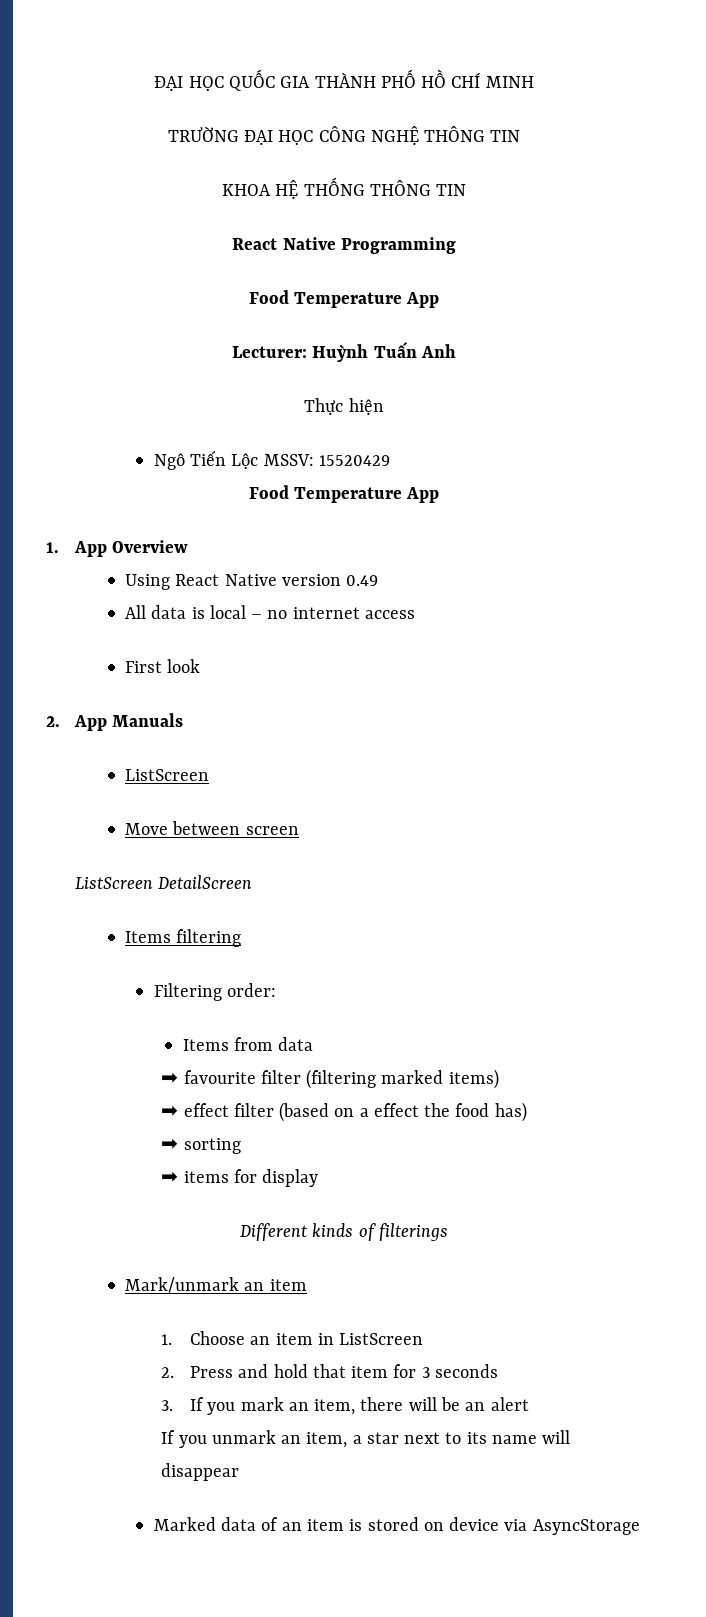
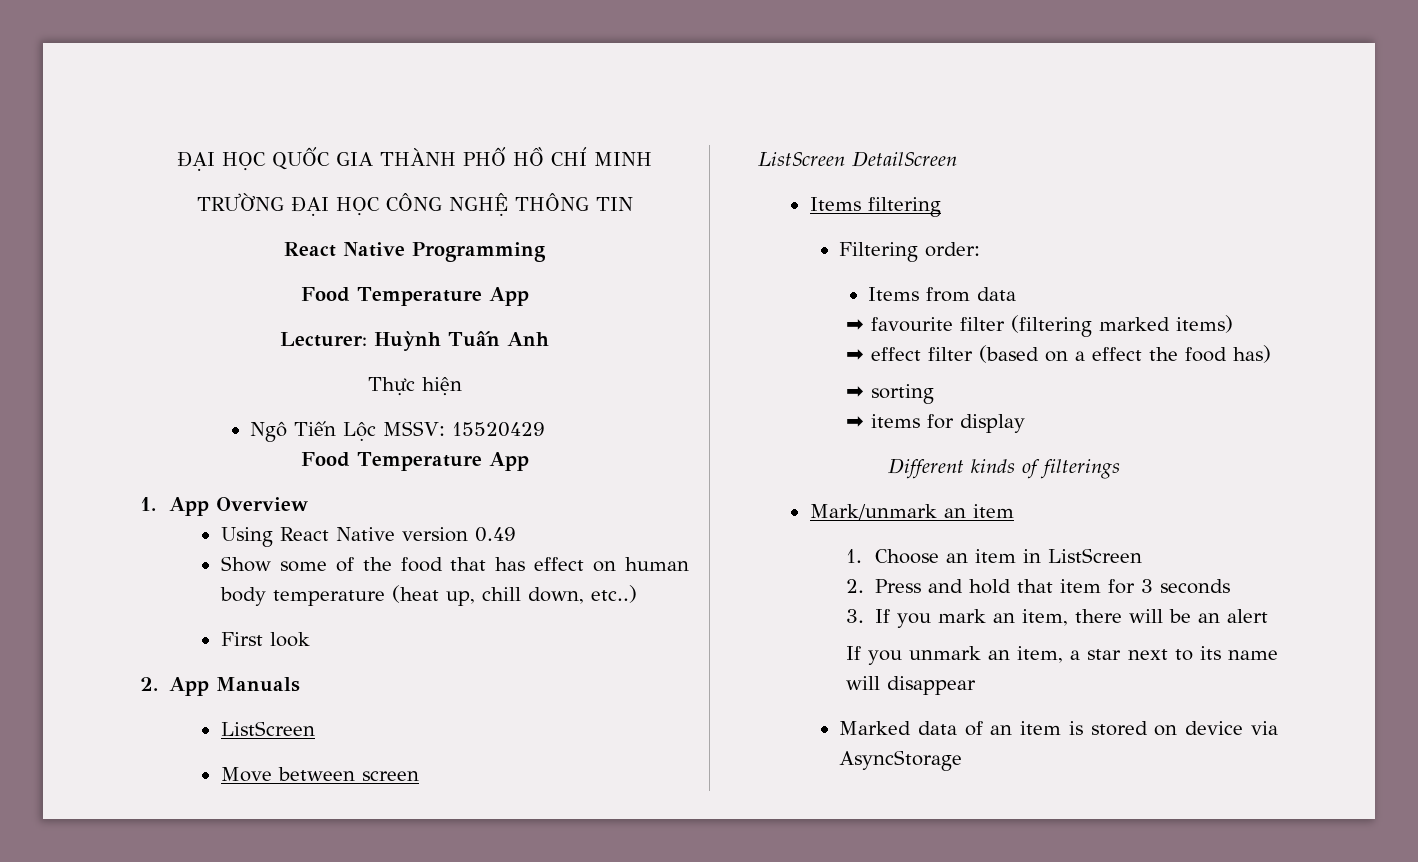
- KHOA HỆ THỐNG THÔNG TIN
- All data is local – no internet access
+ Show some of the food that has effect on human body temperature (heat up, chill down, etc..)

